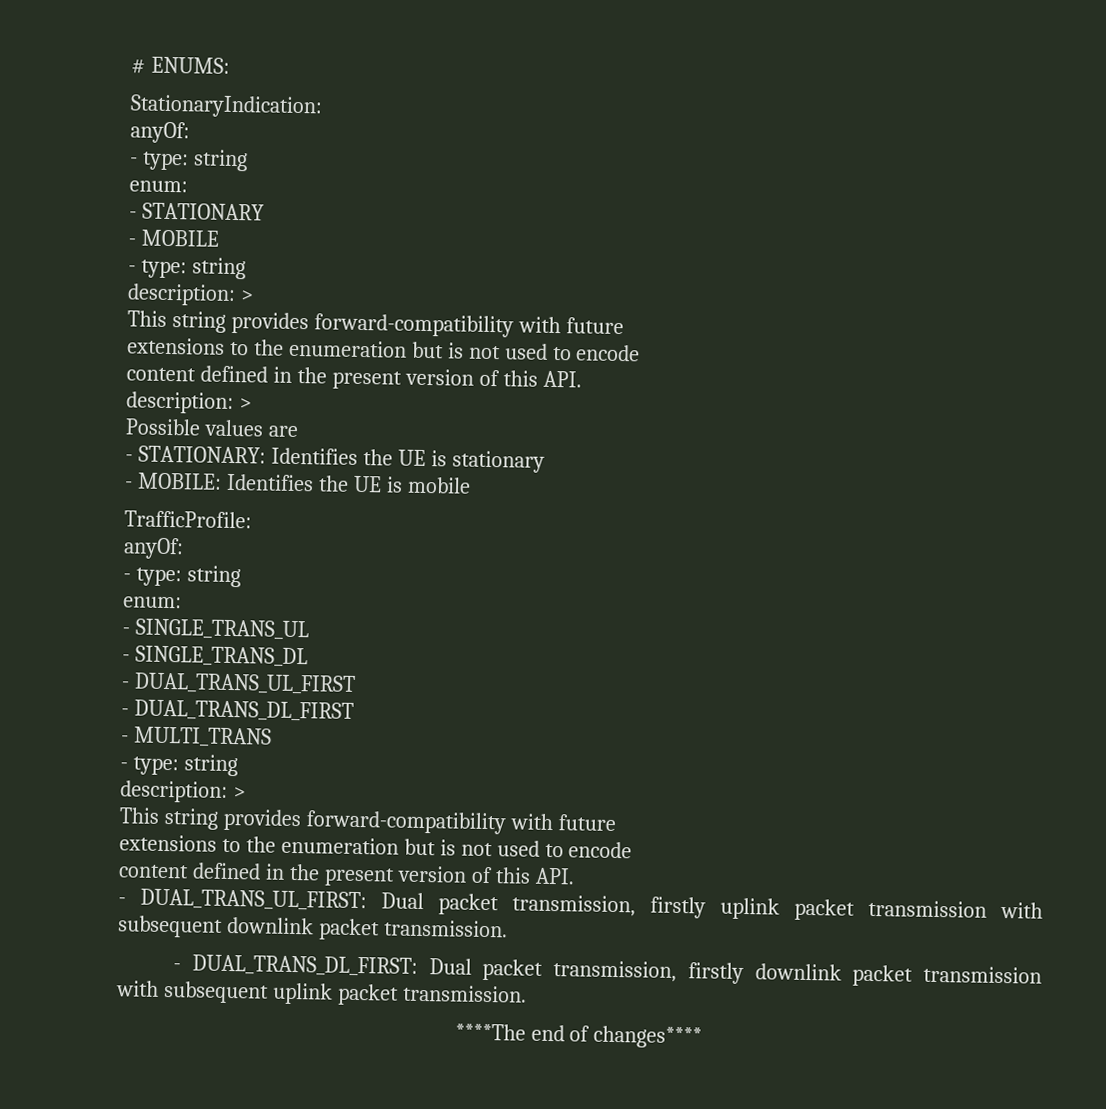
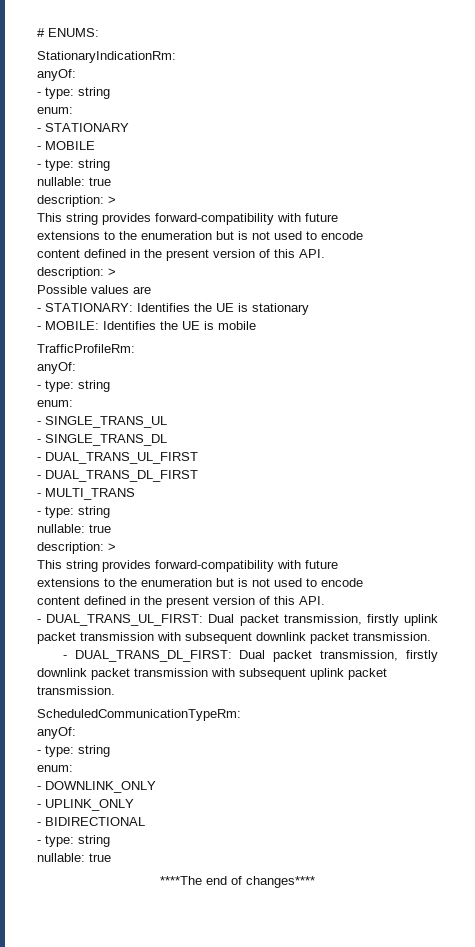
- StationaryIndication:
+ StationaryIndicationRm:
  - MOBILE
  - type: string
+ nullable: true
- TrafficProfile:
+ TrafficProfileRm:
  - MULTI_TRANS
  - type: string
+ nullable: true
+ ScheduledCommunicationTypeRm:
+ anyOf:
+ - type: string
+ enum:
+ - DOWNLINK_ONLY
+ - UPLINK_ONLY
+ - BIDIRECTIONAL
+ - type: string
+ nullable: true

